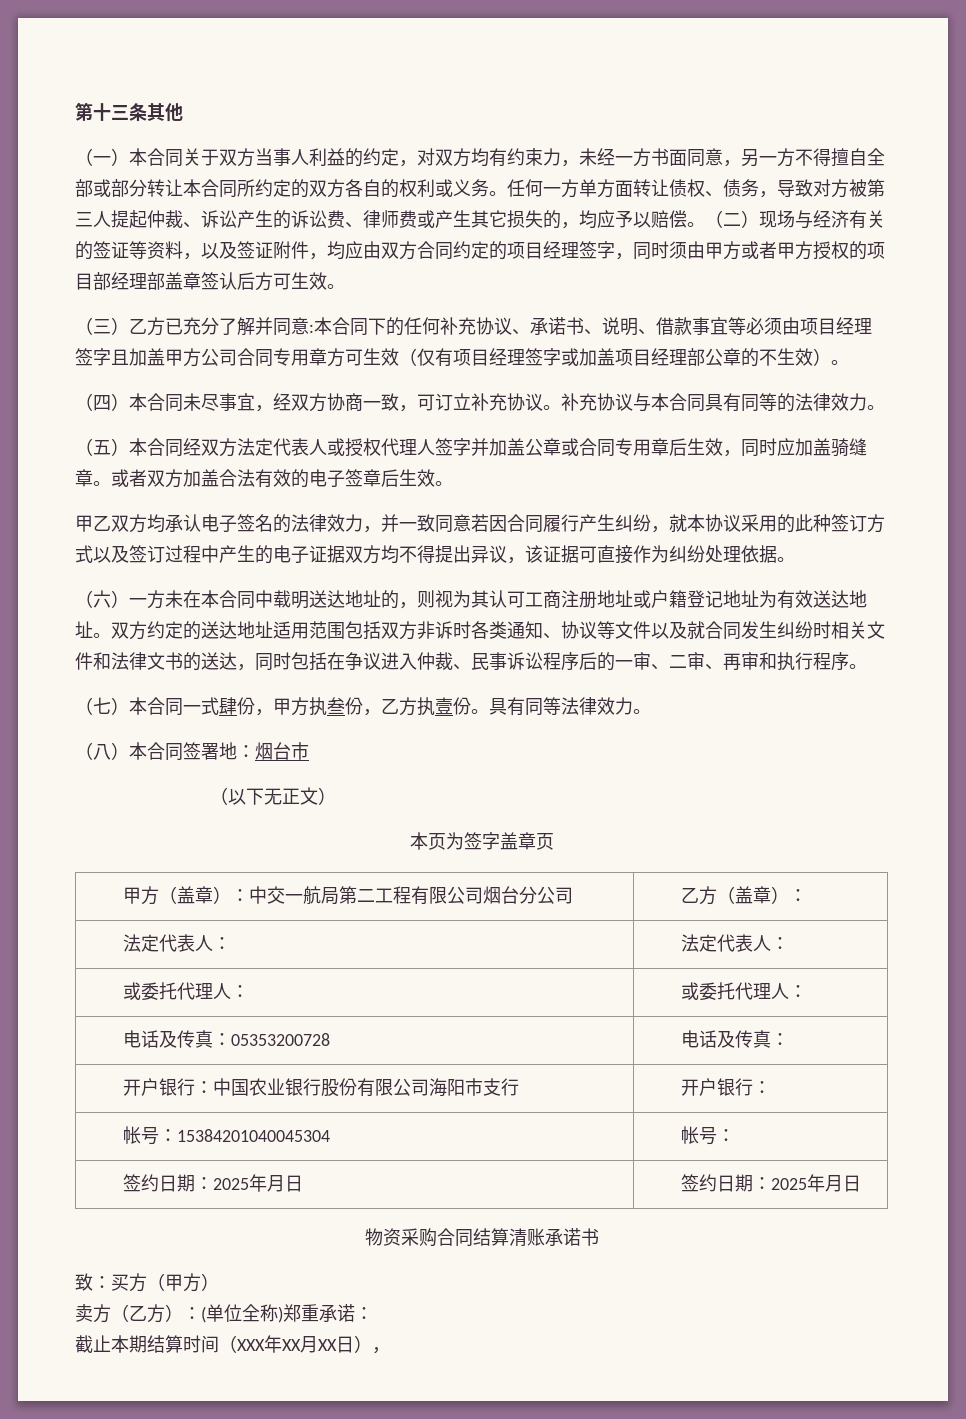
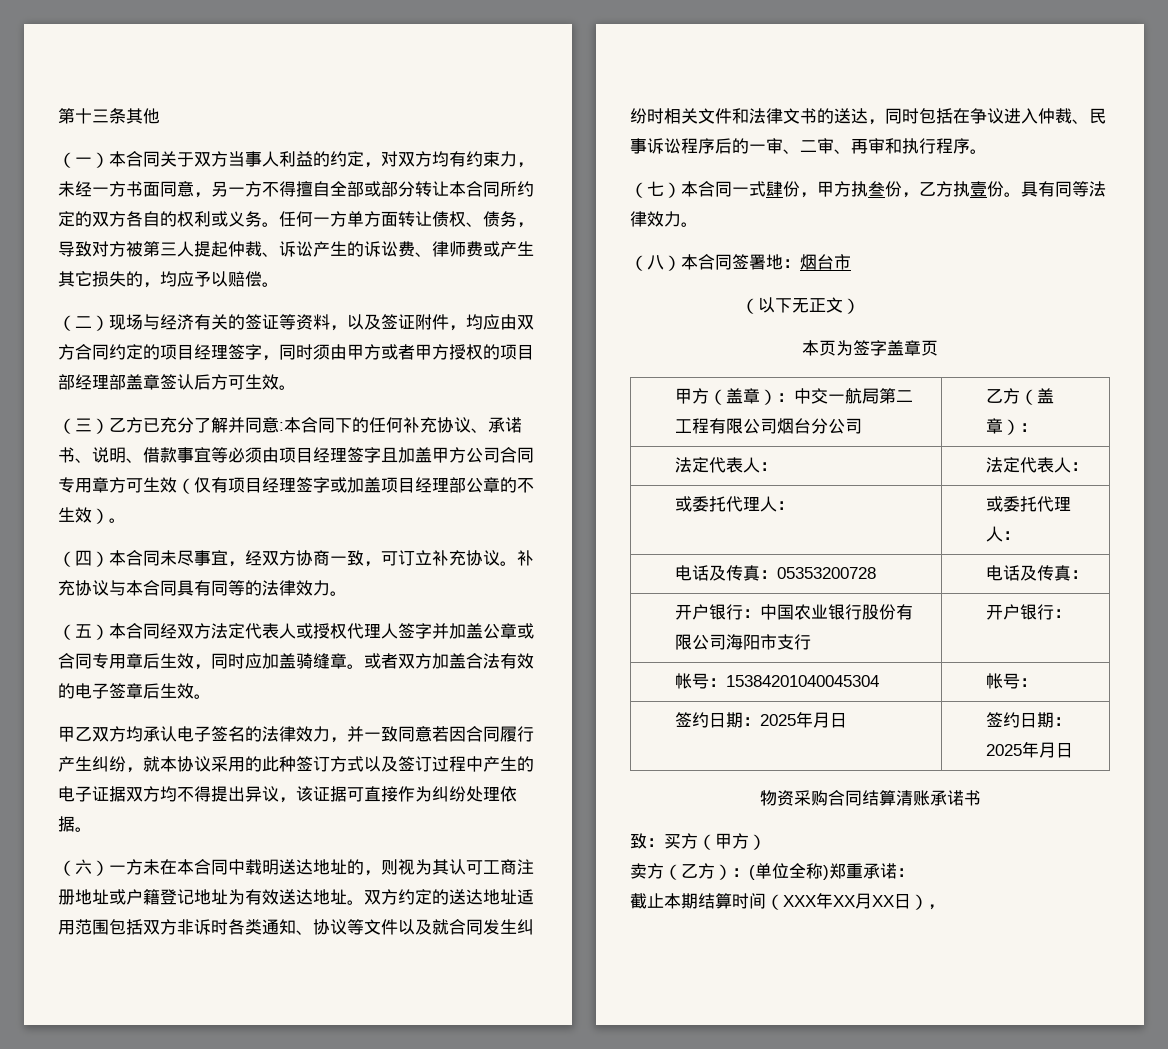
- 任何一方单方面转让债权、债务，导致对方被第三人提起仲裁、诉讼产生的诉讼费、律师费或产生其它损失的，均应予以赔偿。（二）现场与经济有关的签证等资料，以及签证附件，均应由双方合同约定的项目经理签字，同时须由甲方或者甲方授权的项目部经理部盖章签认后方可生效。
+ 任何一方单方面转让债权、债务，导致对方被第三人提起仲裁、诉讼产生的诉讼费、律师费或产生其它损失的，均应予以赔偿。
+ （二）现场与经济有关的签证等资料，以及签证附件，均应由双方合同约定的项目经理签字，同时须由甲方或者甲方授权的项目部经理部盖章签认后方可生效。

